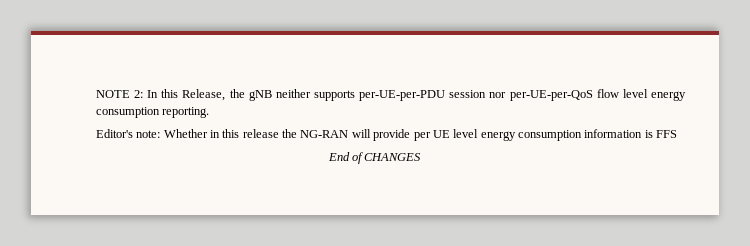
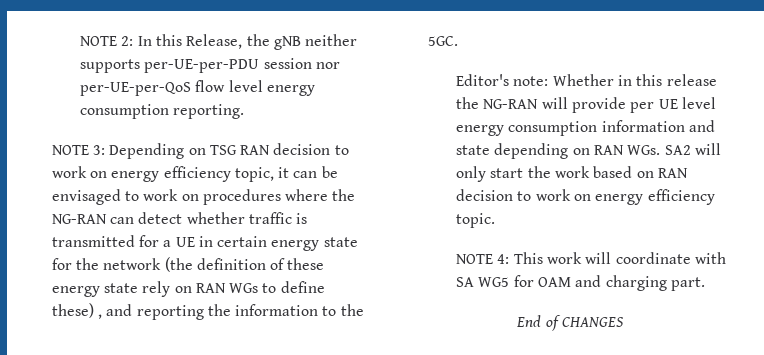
+ NOTE 3: Depending on TSG RAN decision to work on energy efficiency topic, it can be envisaged to work on procedures where the NG-RAN can detect whether traffic is transmitted for a UE in certain energy state for the network (the definition of these energy state rely on RAN WGs to define these) , and reporting the information to the 5GC.
- Editor's note: Whether in this release the NG-RAN will provide per UE level energy consumption information is FFS
+ Editor's note: Whether in this release the NG-RAN will provide per UE level energy consumption information and state depending on RAN WGs. SA2 will only start the work based on RAN decision to work on energy efficiency topic.
+ NOTE 4: This work will coordinate with SA WG5 for OAM and charging part.

